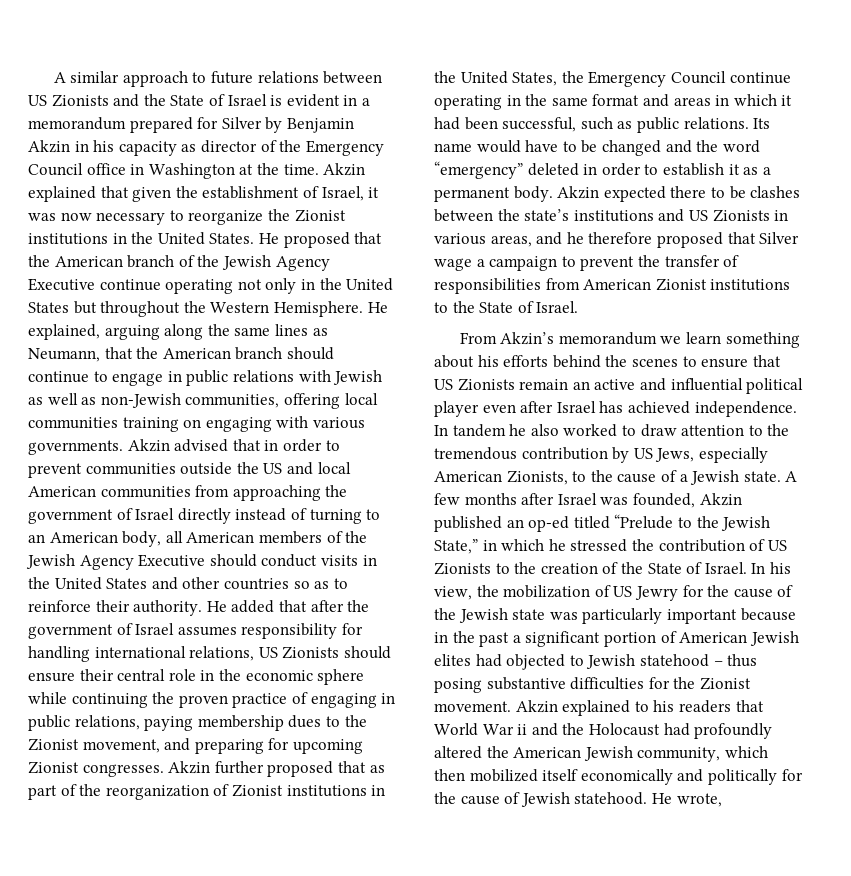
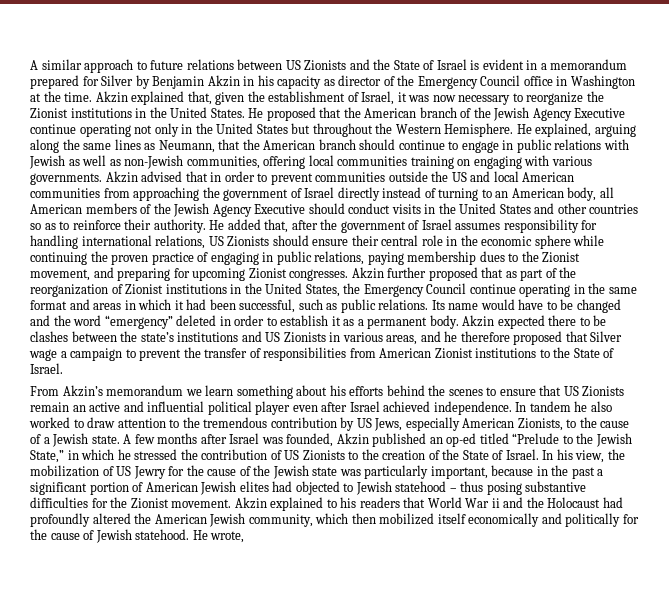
- Akzin explained that given the establishment of Israel, it was now necessary to reorganize the Zionist institutions in the United States.
+ Akzin explained that, given the establishment of Israel, it was now necessary to reorganize the Zionist institutions in the United States.
- He added that after the government of Israel assumes responsibility for handling international relations, US Zionists should ensure their central role in the economic sphere while continuing the proven practice of engaging in public relations, paying membership dues to the Zionist movement, and preparing for upcoming Zionist congresses.
+ He added that, after the government of Israel assumes responsibility for handling international relations, US Zionists should ensure their central role in the economic sphere while continuing the proven practice of engaging in public relations, paying membership dues to the Zionist movement, and preparing for upcoming Zionist congresses.
- From Akzin’s memorandum we learn something about his efforts behind the scenes to ensure that US Zionists remain an active and influential political player even after Israel has achieved independence.
+ From Akzin’s memorandum we learn something about his efforts behind the scenes to ensure that US Zionists remain an active and influential political player even after Israel achieved independence.
- In his view, the mobilization of US Jewry for the cause of the Jewish state was particularly important because in the past a significant portion of American Jewish elites had objected to Jewish statehood – thus posing substantive difficulties for the Zionist movement.
+ In his view, the mobilization of US Jewry for the cause of the Jewish state was particularly important, because in the past a significant portion of American Jewish elites had objected to Jewish statehood – thus posing substantive difficulties for the Zionist movement.

